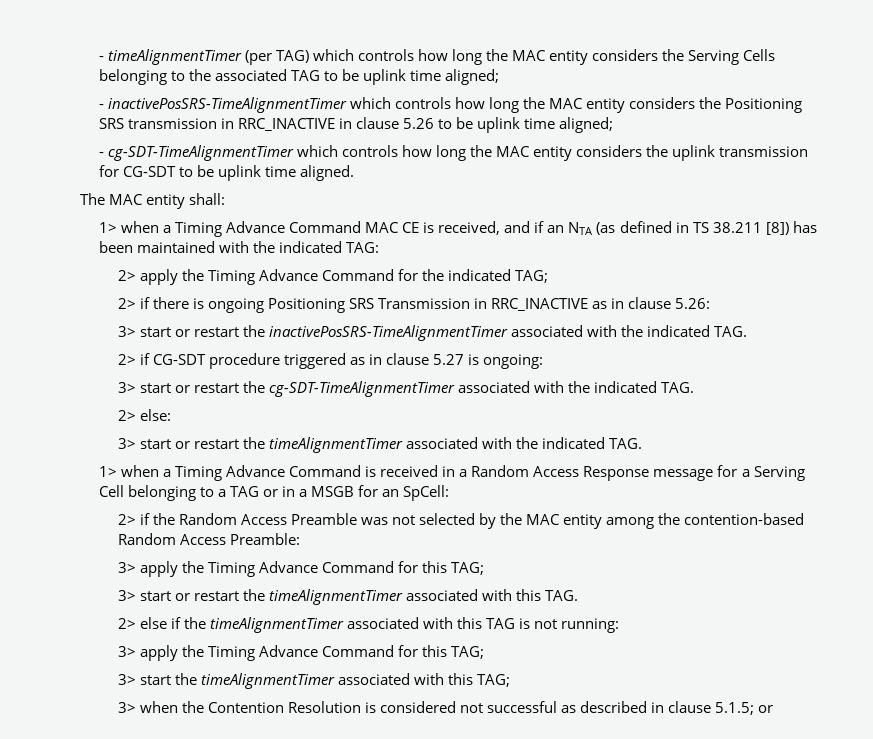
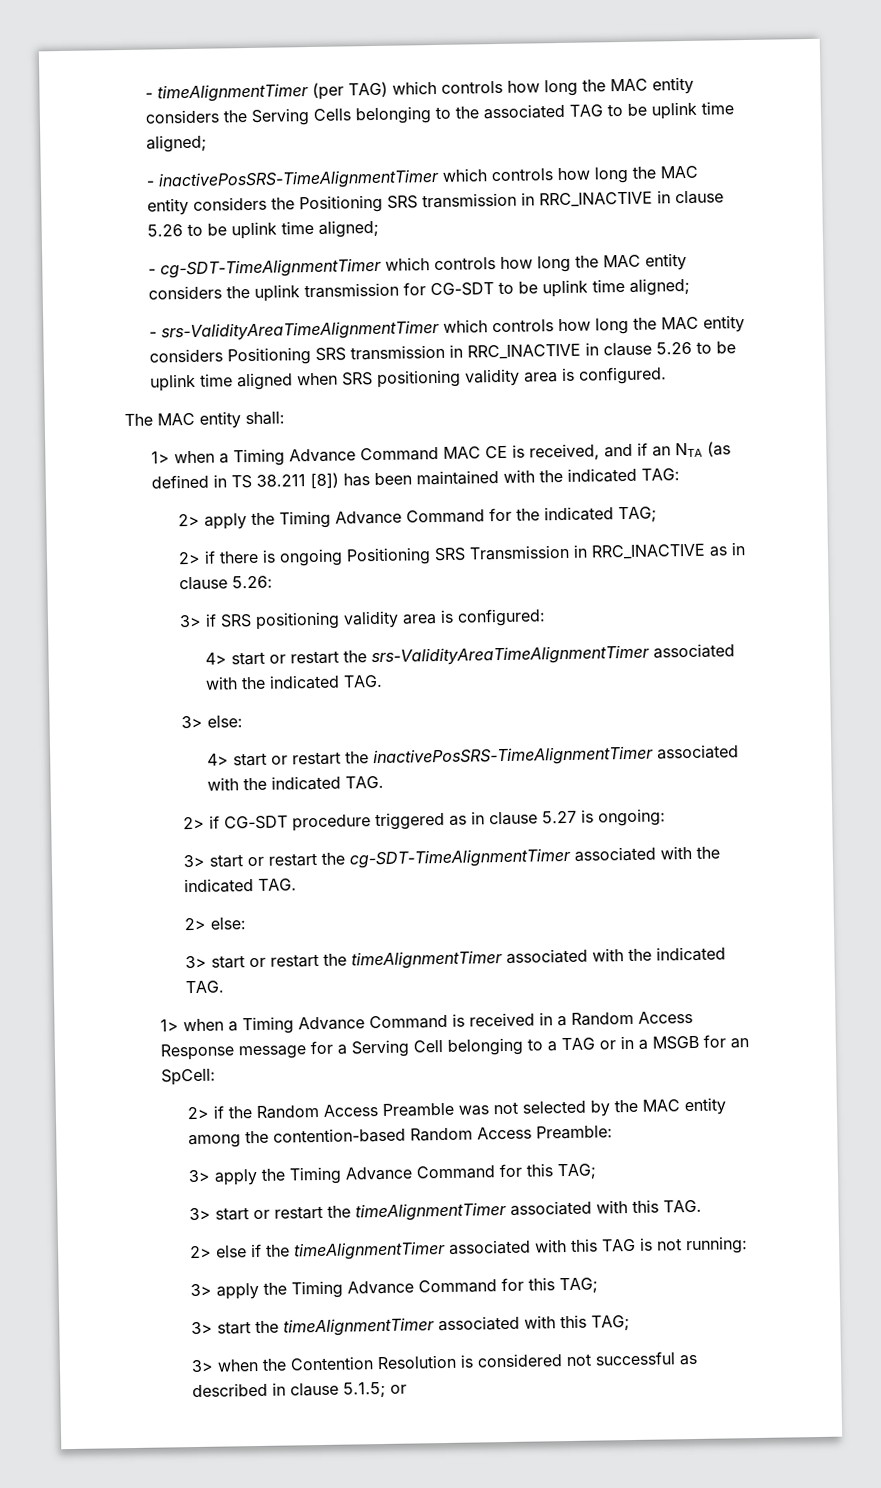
- - cg-SDT-TimeAlignmentTimer which controls how long the MAC entity considers the uplink transmission for CG-SDT to be uplink time aligned.
+ - cg-SDT-TimeAlignmentTimer which controls how long the MAC entity considers the uplink transmission for CG-SDT to be uplink time aligned;
+ - srs-ValidityAreaTimeAlignmentTimer which controls how long the MAC entity considers Positioning SRS transmission in RRC_INACTIVE in clause 5.26 to be uplink time aligned when SRS positioning validity area is configured.
- 3> start or restart the inactivePosSRS-TimeAlignmentTimer associated with the indicated TAG.
+ 3> if SRS positioning validity area is configured:
+ 4> start or restart the srs-ValidityAreaTimeAlignmentTimer associated with the indicated TAG.
+ 3> else:
+ 4> start or restart the inactivePosSRS-TimeAlignmentTimer associated with the indicated TAG.

